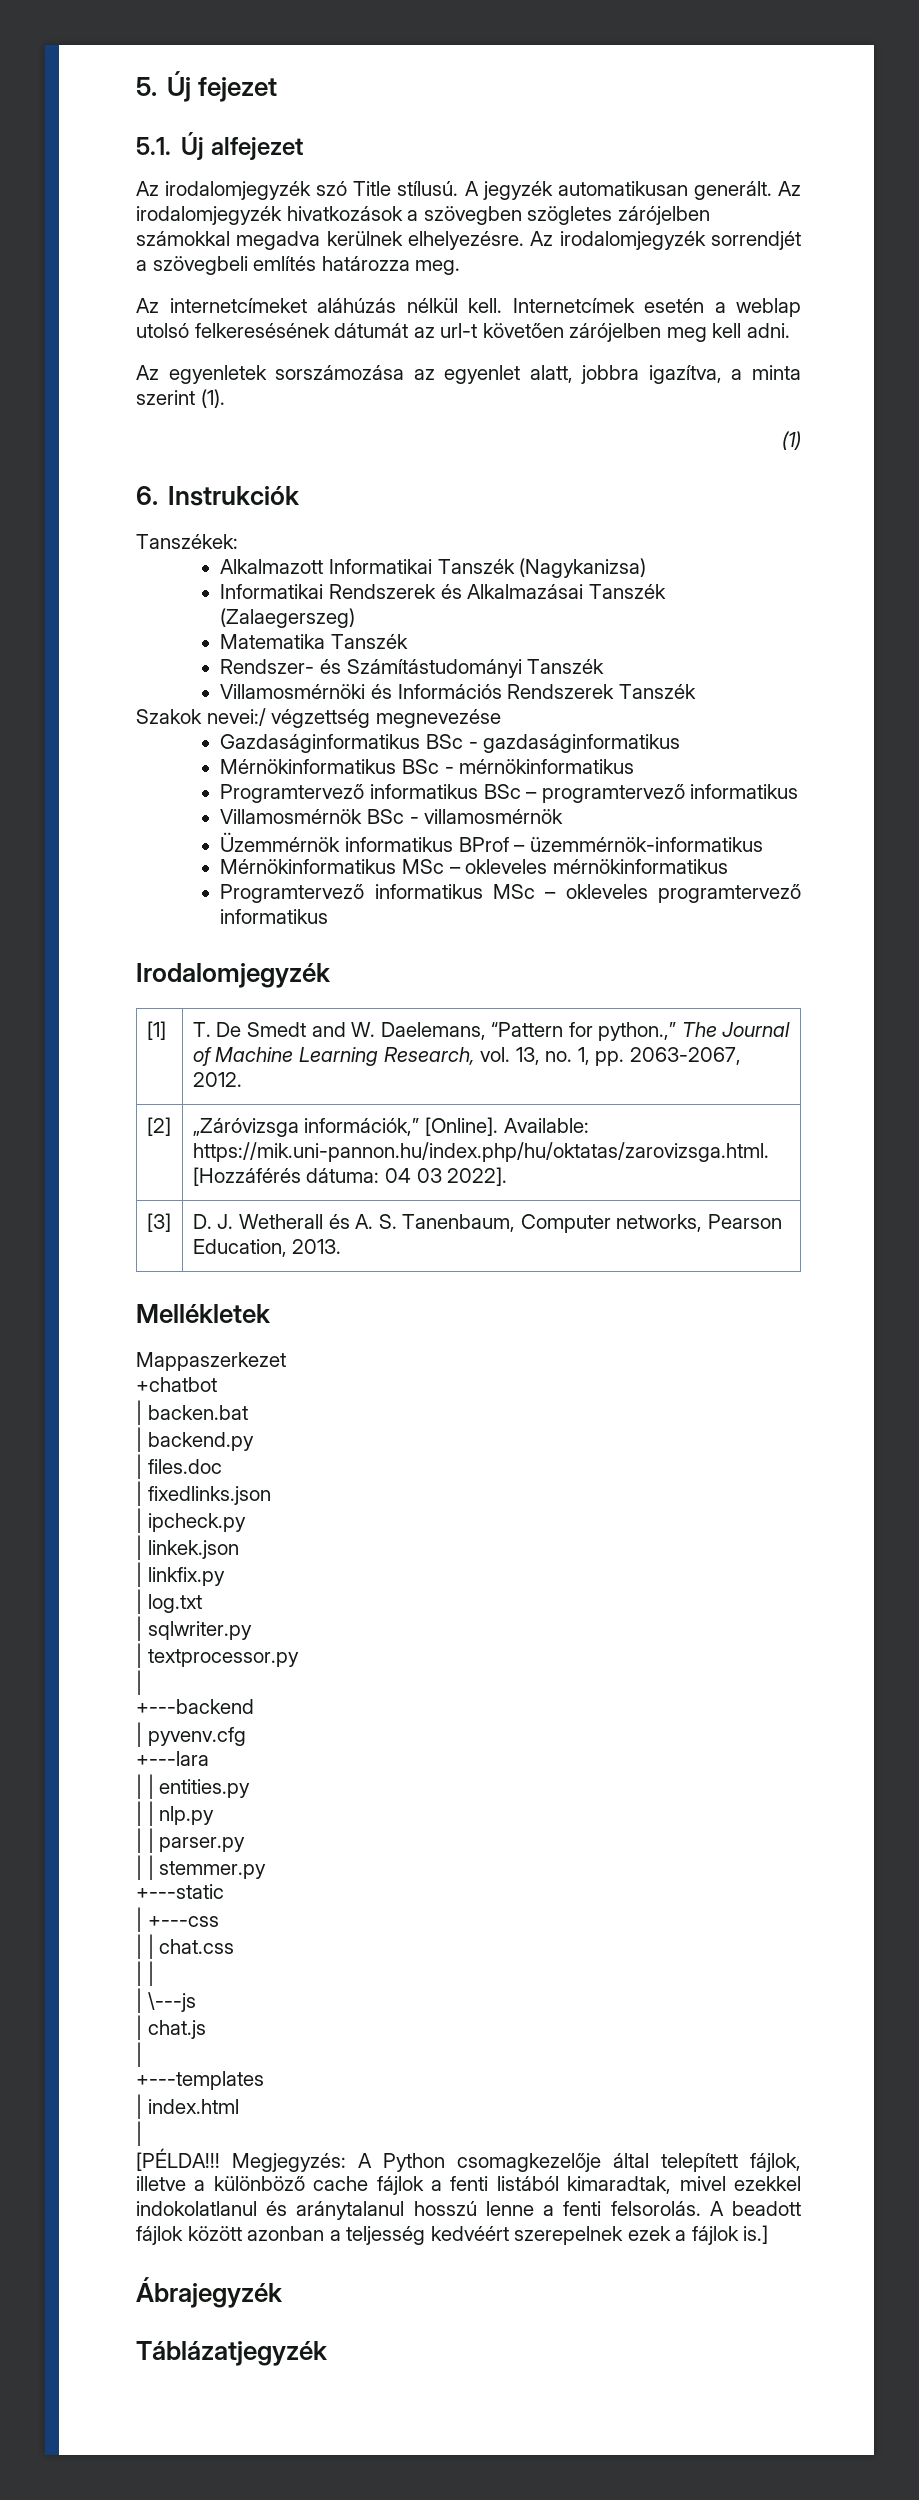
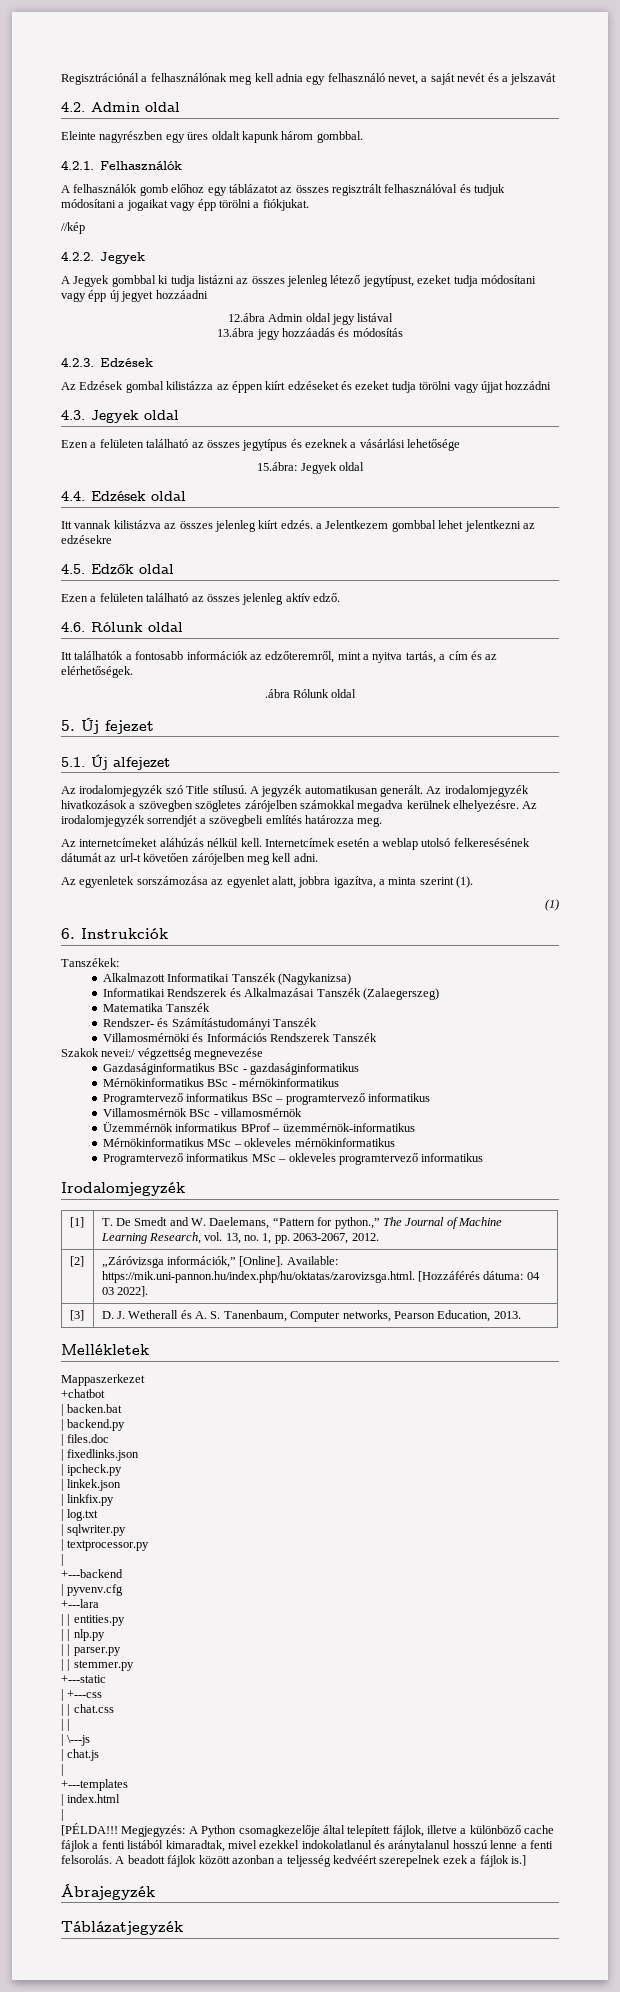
+ Regisztrációnál a felhasználónak meg kell adnia egy felhasználó nevet, a saját nevét és a jelszavát
+ 4.2. Admin oldal
+ Eleinte nagyrészben egy üres oldalt kapunk három gombbal.
+ 4.2.1. Felhasználók
+ A felhasználók gomb előhoz egy táblázatot az összes regisztrált felhasználóval és tudjuk módosítani a jogaikat vagy épp törölni a fiókjukat.
+ //kép
+ 4.2.2. Jegyek
+ A Jegyek gombbal ki tudja listázni az összes jelenleg létező jegytípust, ezeket tudja módosítani vagy épp új jegyet hozzáadni
+ 12.ábra Admin oldal jegy listával
+ 13.ábra jegy hozzáadás és módosítás
+ 4.2.3. Edzések
+ Az Edzések gombal kilistázza az éppen kiírt edzéseket és ezeket tudja törölni vagy újjat hozzádni
+ 4.3. Jegyek oldal
+ Ezen a felületen található az összes jegytípus és ezeknek a vásárlási lehetősége
+ 15.ábra: Jegyek oldal
+ 4.4. Edzések oldal
+ Itt vannak kilistázva az összes jelenleg kiírt edzés. a Jelentkezem gombbal lehet jelentkezni az edzésekre
+ 4.5. Edzők oldal
+ Ezen a felületen található az összes jelenleg aktív edző.
+ 4.6. Rólunk oldal
+ Itt találhatók a fontosabb információk az edzőteremről, mint a nyitva tartás, a cím és az elérhetőségek.
+ .ábra Rólunk oldal

